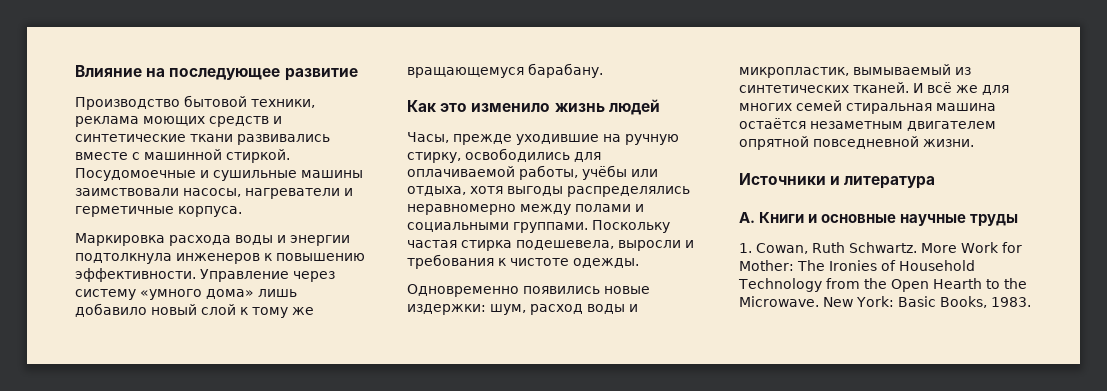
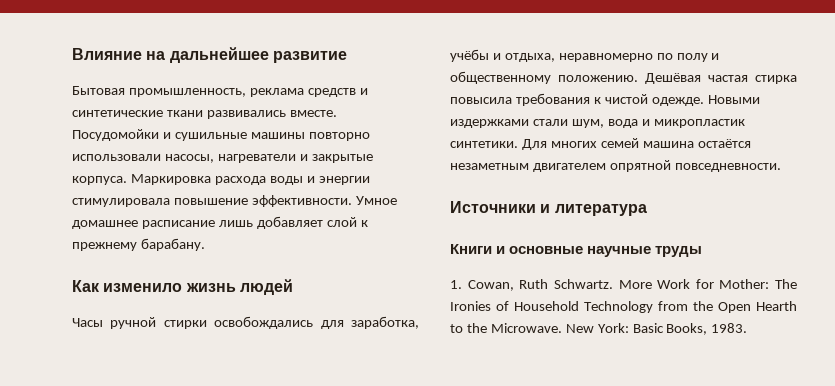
- Влияние на последующее развитие
+ Влияние на дальнейшее развитие
- Производство бытовой техники, реклама моющих средств и синтетические ткани развивались вместе с машинной стиркой. Посудомоечные и сушильные машины заимствовали насосы, нагреватели и герметичные корпуса.
- Маркировка расхода воды и энергии подтолкнула инженеров к повышению эффективности. Управление через систему «умного дома» лишь добавило новый слой к тому же вращающемуся барабану.
+ Бытовая промышленность, реклама средств и синтетические ткани развивались вместе. Посудомойки и сушильные машины повторно использовали насосы, нагреватели и закрытые корпуса. Маркировка расхода воды и энергии стимулировала повышение эффективности. Умное домашнее расписание лишь добавляет слой к прежнему барабану.
- Как это изменило жизнь людей
+ Как изменило жизнь людей
- Часы, прежде уходившие на ручную стирку, освободились для оплачиваемой работы, учёбы или отдыха, хотя выгоды распределялись неравномерно между полами и социальными группами. Поскольку частая стирка подешевела, выросли и требования к чистоте одежды.
- Одновременно появились новые издержки: шум, расход воды и микропластик, вымываемый из синтетических тканей. И всё же для многих семей стиральная машина остаётся незаметным двигателем опрятной повседневной жизни.
+ Часы ручной стирки освобождались для заработка, учёбы и отдыха, неравномерно по полу и общественному положению. Дешёвая частая стирка повысила требования к чистой одежде. Новыми издержками стали шум, вода и микропластик синтетики. Для многих семей машина остаётся незаметным двигателем опрятной повседневности.
- A. Книги и основные научные труды
+ Книги и основные научные труды

